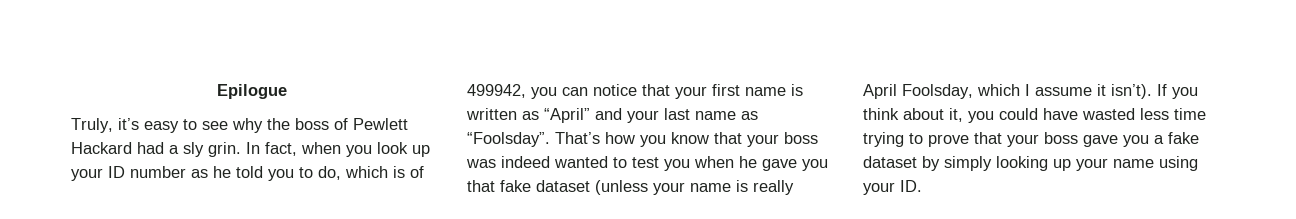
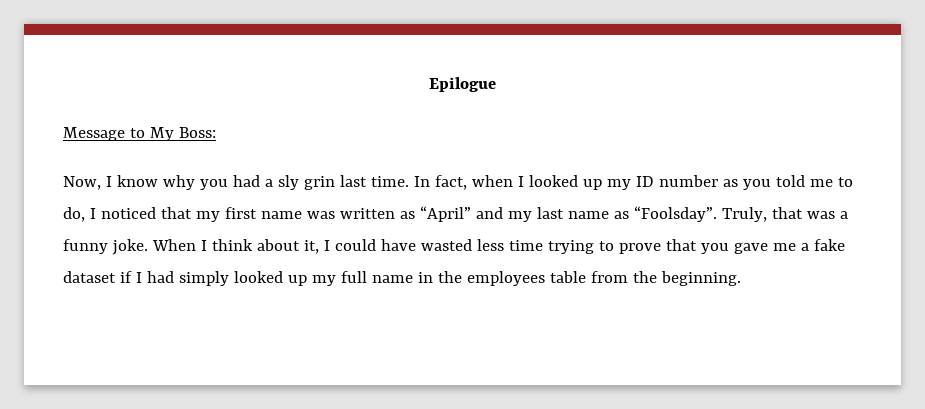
- Truly, it’s easy to see why the boss of Pewlett Hackard had a sly grin. In fact, when you look up your ID number as he told you to do, which is of 499942, you can notice that your first name is written as “April” and your last name as “Foolsday”.
+ Message to My Boss:
+ Now, I know why you had a sly grin last time. In fact, when I looked up my ID number as you told me to do, I noticed that my first name was written as “April” and my last name as “Foolsday”.
- That’s how you know that your boss was indeed wanted to test you when he gave you that fake dataset (unless your name is really April Foolsday, which I assume it isn’t). If you think about it, you could have wasted less time trying to prove that your boss gave you a fake dataset by simply looking up your name using your ID.
+ Truly, that was a funny joke. When I think about it, I could have wasted less time trying to prove that you gave me a fake dataset if I had simply looked up my full name in the employees table from the beginning.

